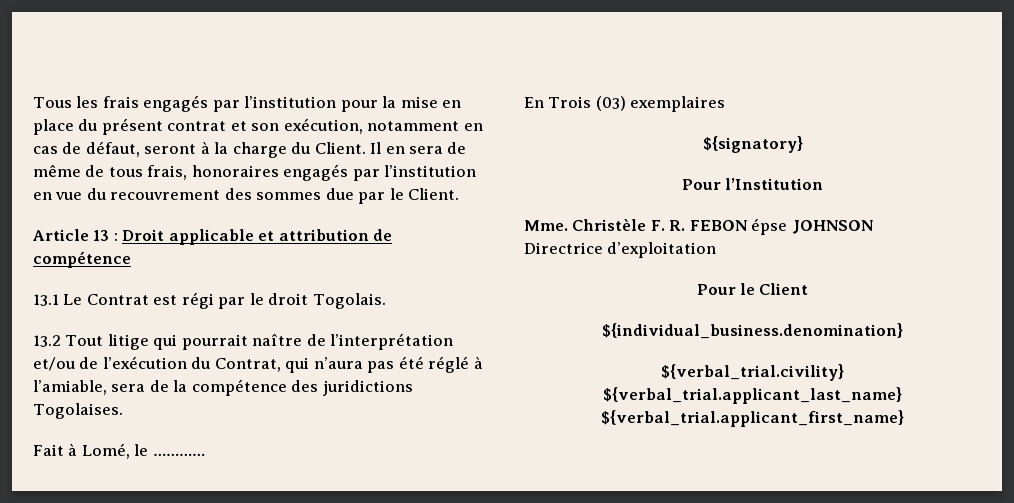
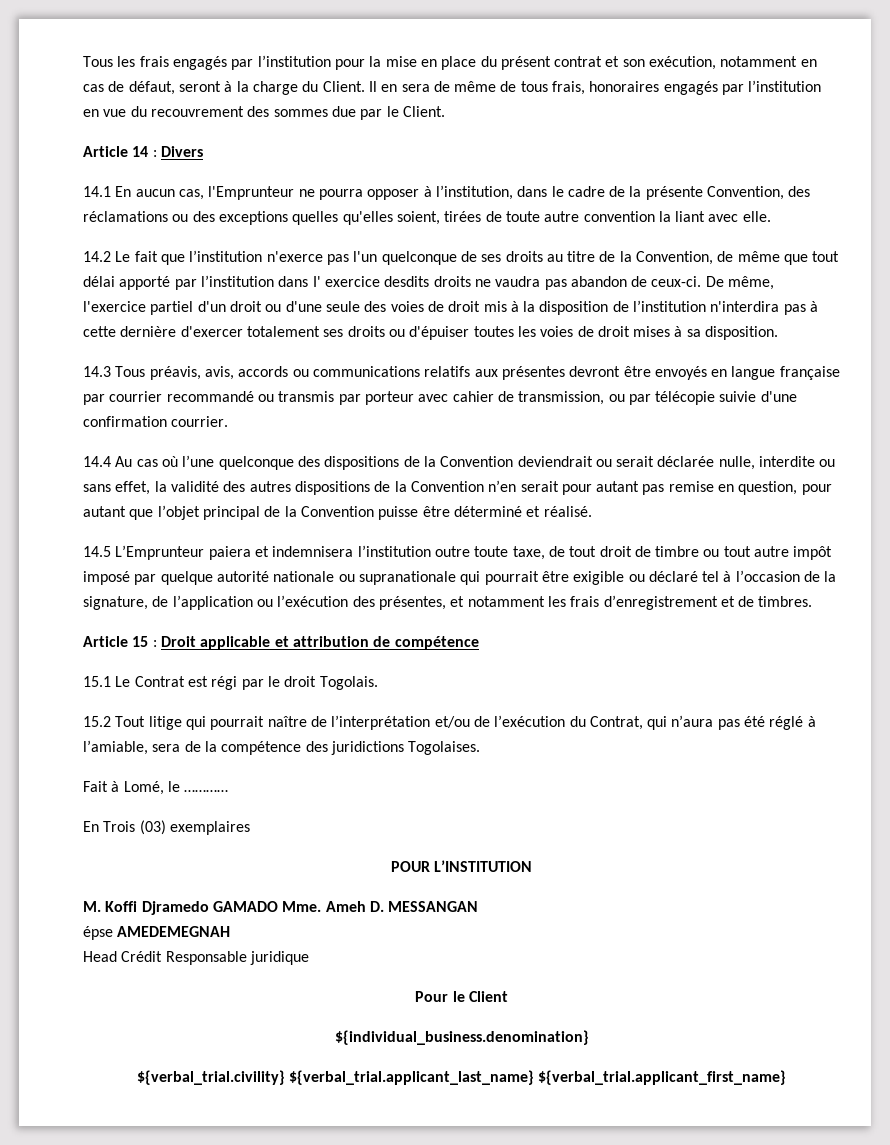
- Article 13 : Droit applicable et attribution de compétence
+ Article 14 : Divers
+ 14.1 En aucun cas, l'Emprunteur ne pourra opposer à l’institution, dans le cadre de la présente Convention, des réclamations ou des exceptions quelles qu'elles soient, tirées de toute autre convention la liant avec elle.
+ 14.2 Le fait que l’institution n'exerce pas l'un quelconque de ses droits au titre de la Convention, de même que tout délai apporté par l’institution dans I' exercice desdits droits ne vaudra pas abandon de ceux-ci. De même, l'exercice partiel d'un droit ou d'une seule des voies de droit mis à la disposition de l’institution n'interdira pas à cette dernière d'exercer totalement ses droits ou d'épuiser toutes les voies de droit mises à sa disposition.
+ 14.3 Tous préavis, avis, accords ou communications relatifs aux présentes devront être envoyés en langue française par courrier recommandé ou transmis par porteur avec cahier de transmission, ou par télécopie suivie d'une confirmation courrier.
+ 14.4 Au cas où l’une quelconque des dispositions de la Convention deviendrait ou serait déclarée nulle, interdite ou sans effet, la validité des autres dispositions de la Convention n’en serait pour autant pas remise en question, pour autant que l’objet principal de la Convention puisse être déterminé et réalisé.
+ 14.5 L’Emprunteur paiera et indemnisera l’institution outre toute taxe, de tout droit de timbre ou tout autre impôt imposé par quelque autorité nationale ou supranationale qui pourrait être exigible ou déclaré tel à l’occasion de la signature, de l’application ou l’exécution des présentes, et notamment les frais d’enregistrement et de timbres.
+ Article 15 : Droit applicable et attribution de compétence
- 13.1 Le Contrat est régi par le droit Togolais.
+ 15.1 Le Contrat est régi par le droit Togolais.
- 13.2 Tout litige qui pourrait naître de l’interprétation et/ou de l’exécution du Contrat, qui n’aura pas été réglé à l’amiable, sera de la compétence des juridictions Togolaises.
+ 15.2 Tout litige qui pourrait naître de l’interprétation et/ou de l’exécution du Contrat, qui n’aura pas été réglé à l’amiable, sera de la compétence des juridictions Togolaises.
- ${signatory}
- Pour l’Institution
- Mme. Christèle F. R. FEBON épse JOHNSON
- Directrice d’exploitation
+ POUR L’INSTITUTION
+ M. Koffi Djramedo GAMADO Mme. Ameh D. MESSANGAN
+ épse AMEDEMEGNAH
+ Head Crédit Responsable juridique

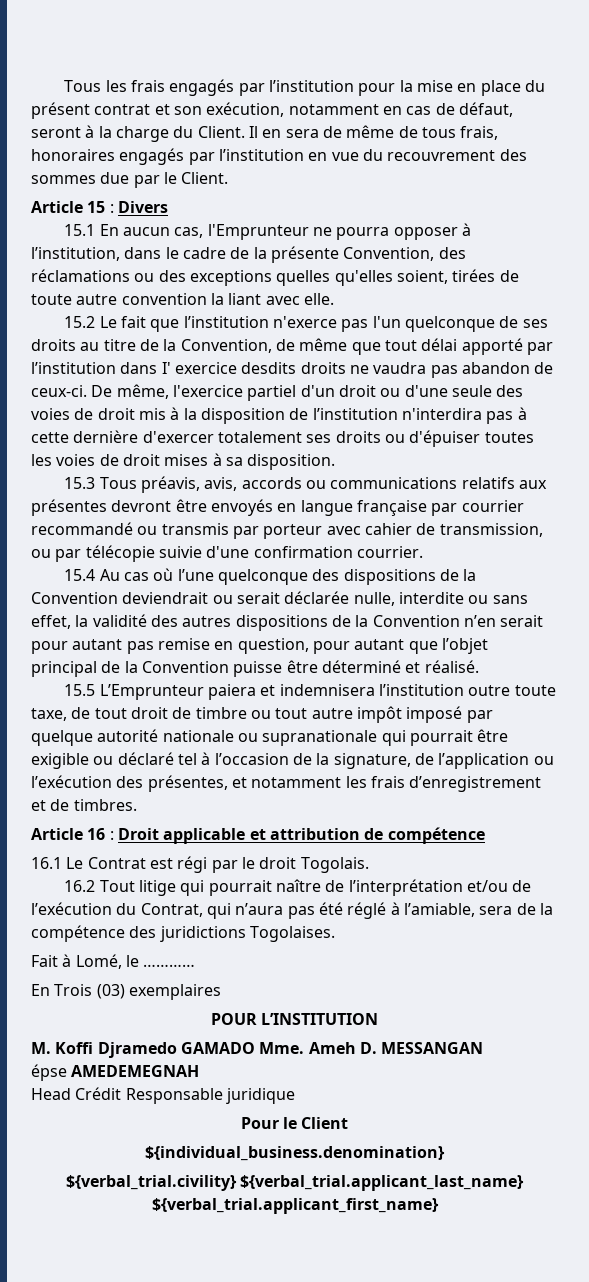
- Article 14 : Divers
+ Article 15 : Divers
- 14.1 En aucun cas, l'Emprunteur ne pourra opposer à l’institution, dans le cadre de la présente Convention, des réclamations ou des exceptions quelles qu'elles soient, tirées de toute autre convention la liant avec elle.
+ 15.1 En aucun cas, l'Emprunteur ne pourra opposer à l’institution, dans le cadre de la présente Convention, des réclamations ou des exceptions quelles qu'elles soient, tirées de toute autre convention la liant avec elle.
- 14.2 Le fait que l’institution n'exerce pas l'un quelconque de ses droits au titre de la Convention, de même que tout délai apporté par l’institution dans I' exercice desdits droits ne vaudra pas abandon de ceux-ci.
+ 15.2 Le fait que l’institution n'exerce pas l'un quelconque de ses droits au titre de la Convention, de même que tout délai apporté par l’institution dans I' exercice desdits droits ne vaudra pas abandon de ceux-ci.
- 14.3 Tous préavis, avis, accords ou communications relatifs aux présentes devront être envoyés en langue française par courrier recommandé ou transmis par porteur avec cahier de transmission, ou par télécopie suivie d'une confirmation courrier.
+ 15.3 Tous préavis, avis, accords ou communications relatifs aux présentes devront être envoyés en langue française par courrier recommandé ou transmis par porteur avec cahier de transmission, ou par télécopie suivie d'une confirmation courrier.
- 14.4 Au cas où l’une quelconque des dispositions de la Convention deviendrait ou serait déclarée nulle, interdite ou sans effet, la validité des autres dispositions de la Convention n’en serait pour autant pas remise en question, pour autant que l’objet principal de la Convention puisse être déterminé et réalisé.
+ 15.4 Au cas où l’une quelconque des dispositions de la Convention deviendrait ou serait déclarée nulle, interdite ou sans effet, la validité des autres dispositions de la Convention n’en serait pour autant pas remise en question, pour autant que l’objet principal de la Convention puisse être déterminé et réalisé.
- 14.5 L’Emprunteur paiera et indemnisera l’institution outre toute taxe, de tout droit de timbre ou tout autre impôt imposé par quelque autorité nationale ou supranationale qui pourrait être exigible ou déclaré tel à l’occasion de la signature, de l’application ou l’exécution des présentes, et notamment les frais d’enregistrement et de timbres.
+ 15.5 L’Emprunteur paiera et indemnisera l’institution outre toute taxe, de tout droit de timbre ou tout autre impôt imposé par quelque autorité nationale ou supranationale qui pourrait être exigible ou déclaré tel à l’occasion de la signature, de l’application ou l’exécution des présentes, et notamment les frais d’enregistrement et de timbres.
- Article 15 : Droit applicable et attribution de compétence
+ Article 16 : Droit applicable et attribution de compétence
- 15.1 Le Contrat est régi par le droit Togolais.
+ 16.1 Le Contrat est régi par le droit Togolais.
- 15.2 Tout litige qui pourrait naître de l’interprétation et/ou de l’exécution du Contrat, qui n’aura pas été réglé à l’amiable, sera de la compétence des juridictions Togolaises.
+ 16.2 Tout litige qui pourrait naître de l’interprétation et/ou de l’exécution du Contrat, qui n’aura pas été réglé à l’amiable, sera de la compétence des juridictions Togolaises.

